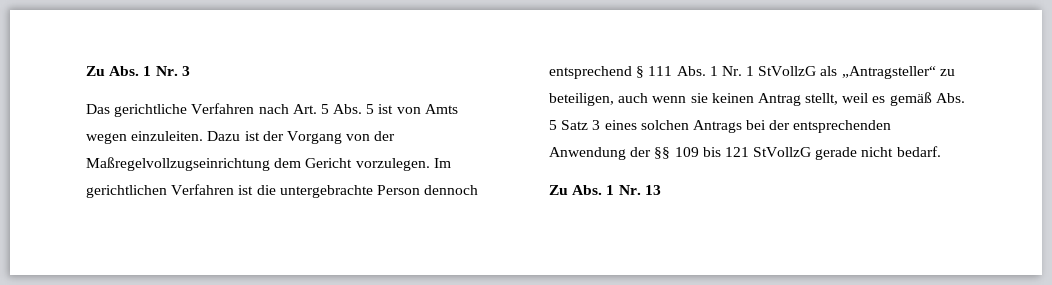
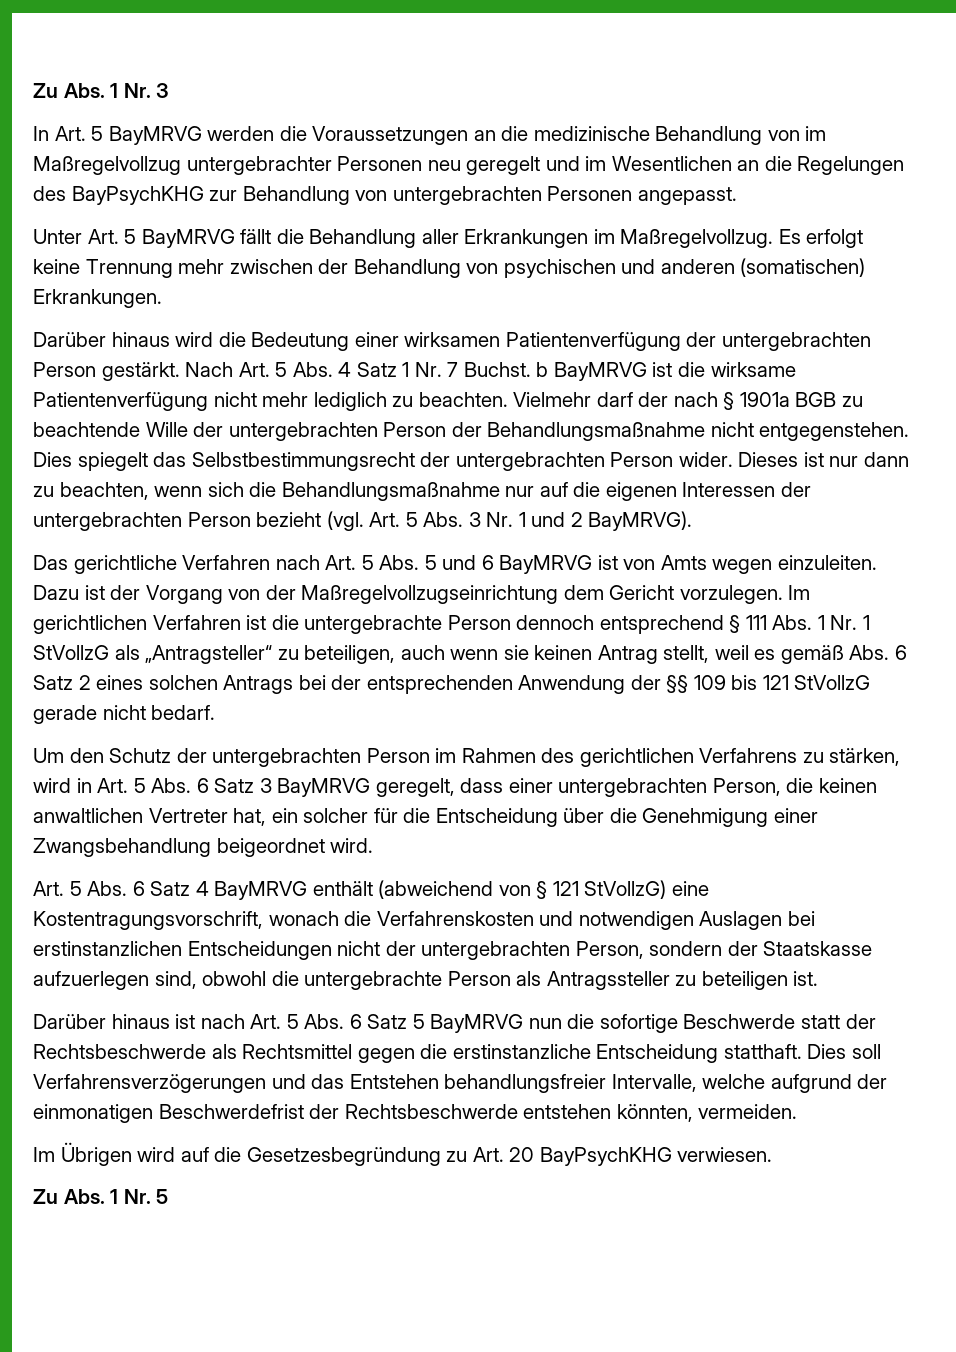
+ In Art. 5 BayMRVG werden die Voraussetzungen an die medizinische Behandlung von im Maßregelvollzug untergebrachter Personen neu geregelt und im Wesentlichen an die Regelungen des BayPsychKHG zur Behandlung von untergebrachten Personen angepasst.
+ Unter Art. 5 BayMRVG fällt die Behandlung aller Erkrankungen im Maßregelvollzug. Es erfolgt keine Trennung mehr zwischen der Behandlung von psychischen und anderen (somatischen) Erkrankungen.
+ Darüber hinaus wird die Bedeutung einer wirksamen Patientenverfügung der untergebrachten Person gestärkt. Nach Art. 5 Abs. 4 Satz 1 Nr. 7 Buchst. b BayMRVG ist die wirksame Patientenverfügung nicht mehr lediglich zu beachten. Vielmehr darf der nach § 1901a BGB zu beachtende Wille der untergebrachten Person der Behandlungsmaßnahme nicht entgegenstehen. Dies spiegelt das Selbstbestimmungsrecht der untergebrachten Person wider. Dieses ist nur dann zu beachten, wenn sich die Behandlungsmaßnahme nur auf die eigenen Interessen der untergebrachten Person bezieht (vgl. Art. 5 Abs. 3 Nr. 1 und 2 BayMRVG).
- Das gerichtliche Verfahren nach Art. 5 Abs. 5 ist von Amts wegen einzuleiten.
+ Das gerichtliche Verfahren nach Art. 5 Abs. 5 und 6 BayMRVG ist von Amts wegen einzuleiten.
- Im gerichtlichen Verfahren ist die untergebrachte Person dennoch entsprechend § 111 Abs. 1 Nr. 1 StVollzG als „Antragsteller“ zu beteiligen, auch wenn sie keinen Antrag stellt, weil es gemäß Abs. 5 Satz 3 eines solchen Antrags bei der entsprechenden Anwendung der §§ 109 bis 121 StVollzG gerade nicht bedarf.
+ Im gerichtlichen Verfahren ist die untergebrachte Person dennoch entsprechend § 111 Abs. 1 Nr. 1 StVollzG als „Antragsteller“ zu beteiligen, auch wenn sie keinen Antrag stellt, weil es gemäß Abs. 6 Satz 2 eines solchen Antrags bei der entsprechenden Anwendung der §§ 109 bis 121 StVollzG gerade nicht bedarf.
- Zu Abs. 1 Nr. 13
+ Um den Schutz der untergebrachten Person im Rahmen des gerichtlichen Verfahrens zu stärken, wird in Art. 5 Abs. 6 Satz 3 BayMRVG geregelt, dass einer untergebrachten Person, die keinen anwaltlichen Vertreter hat, ein solcher für die Entscheidung über die Genehmigung einer Zwangsbehandlung beigeordnet wird.
+ Art. 5 Abs. 6 Satz 4 BayMRVG enthält (abweichend von § 121 StVollzG) eine Kostentragungsvorschrift, wonach die Verfahrenskosten und notwendigen Auslagen bei erstinstanzlichen Entscheidungen nicht der untergebrachten Person, sondern der Staatskasse aufzuerlegen sind, obwohl die untergebrachte Person als Antragssteller zu beteiligen ist.
+ Darüber hinaus ist nach Art. 5 Abs. 6 Satz 5 BayMRVG nun die sofortige Beschwerde statt der Rechtsbeschwerde als Rechtsmittel gegen die erstinstanzliche Entscheidung statthaft. Dies soll Verfahrensverzögerungen und das Entstehen behandlungsfreier Intervalle, welche aufgrund der einmonatigen Beschwerdefrist der Rechtsbeschwerde entstehen könnten, vermeiden.
+ Im Übrigen wird auf die Gesetzesbegründung zu Art. 20 BayPsychKHG verwiesen.
+ Zu Abs. 1 Nr. 5

